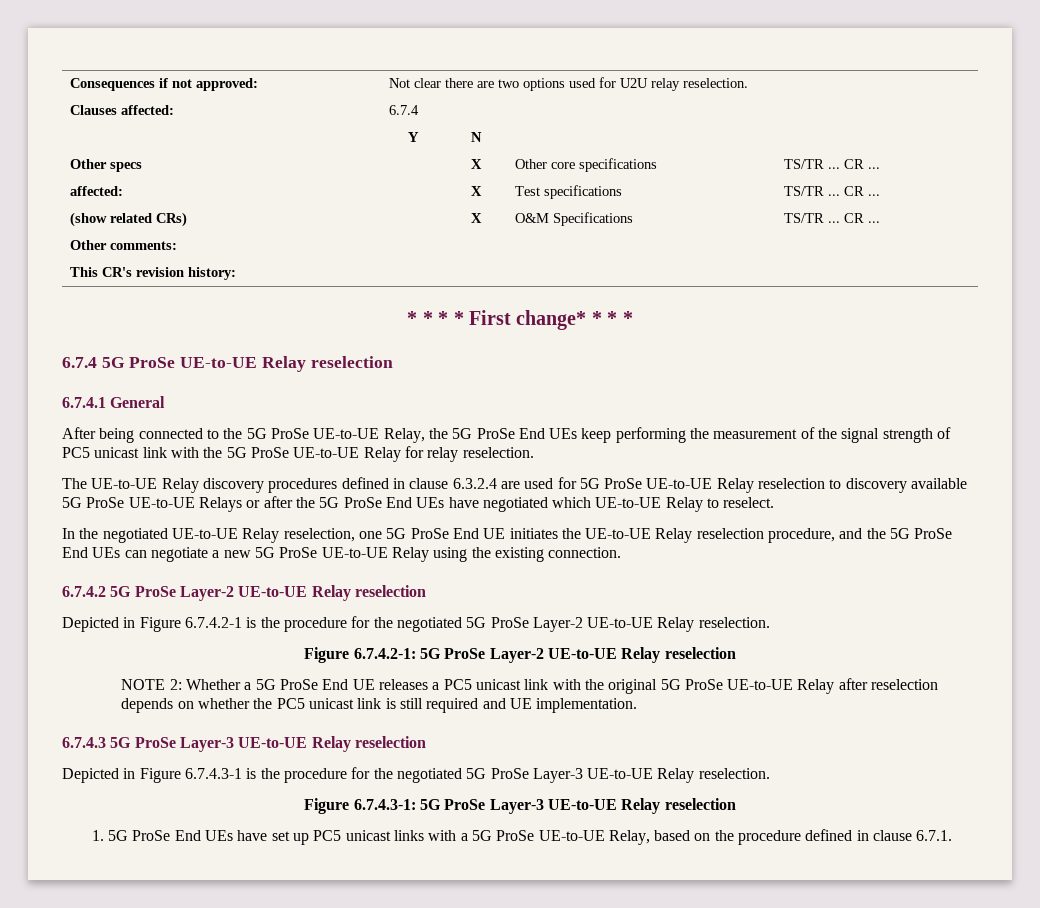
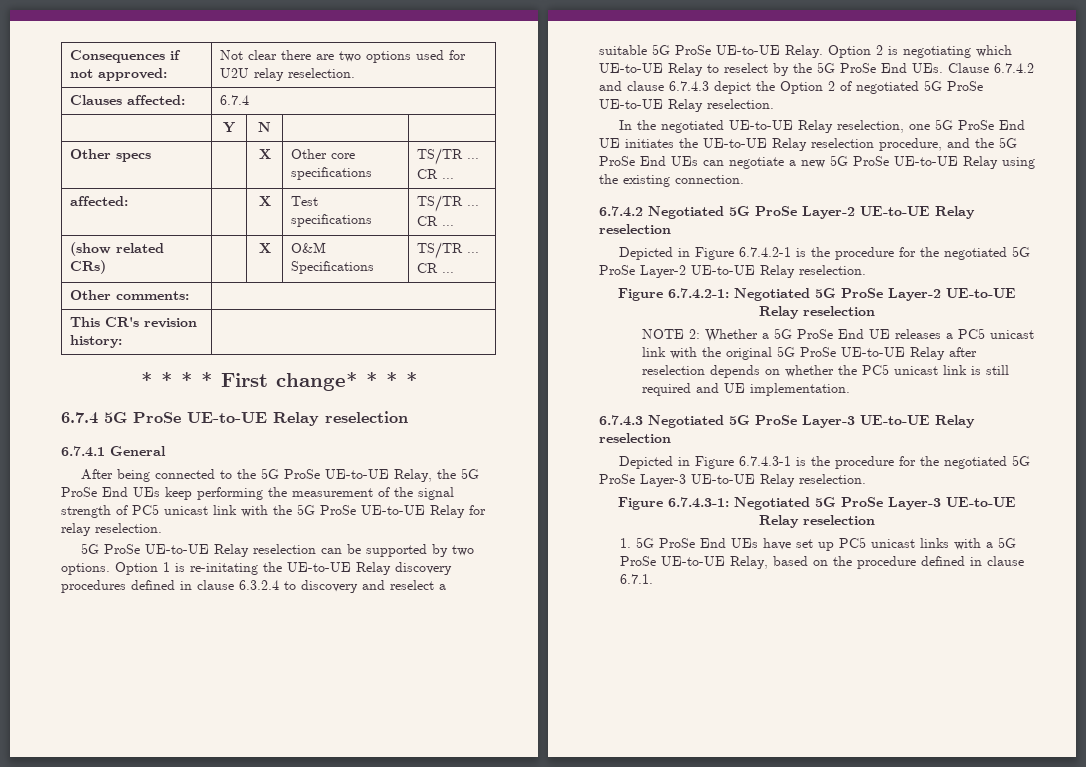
- The UE-to-UE Relay discovery procedures defined in clause 6.3.2.4 are used for 5G ProSe UE-to-UE Relay reselection to discovery available 5G ProSe UE-to-UE Relays or after the 5G ProSe End UEs have negotiated which UE-to-UE Relay to reselect.
+ 5G ProSe UE-to-UE Relay reselection can be supported by two options. Option 1 is re-initating the UE-to-UE Relay discovery procedures defined in clause 6.3.2.4 to discovery and reselect a suitable 5G ProSe UE-to-UE Relay. Option 2 is negotiating which UE-to-UE Relay to reselect by the 5G ProSe End UEs. Clause 6.7.4.2 and clause 6.7.4.3 depict the Option 2 of negotiated 5G ProSe UE-to-UE Relay reselection.
- 6.7.4.2 5G ProSe Layer-2 UE-to-UE Relay reselection
+ 6.7.4.2 Negotiated 5G ProSe Layer-2 UE-to-UE Relay reselection
- Figure 6.7.4.2-1: 5G ProSe Layer-2 UE-to-UE Relay reselection
+ Figure 6.7.4.2-1: Negotiated 5G ProSe Layer-2 UE-to-UE Relay reselection
- 6.7.4.3 5G ProSe Layer-3 UE-to-UE Relay reselection
+ 6.7.4.3 Negotiated 5G ProSe Layer-3 UE-to-UE Relay reselection
- Figure 6.7.4.3-1: 5G ProSe Layer-3 UE-to-UE Relay reselection
+ Figure 6.7.4.3-1: Negotiated 5G ProSe Layer-3 UE-to-UE Relay reselection

